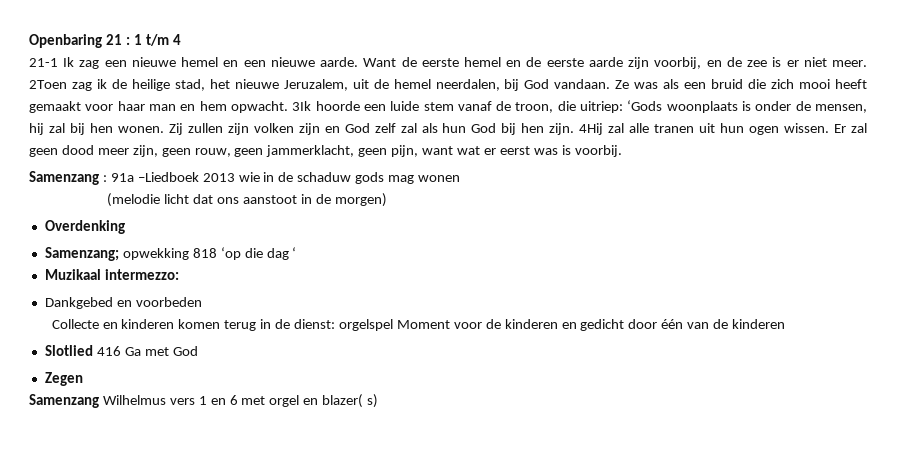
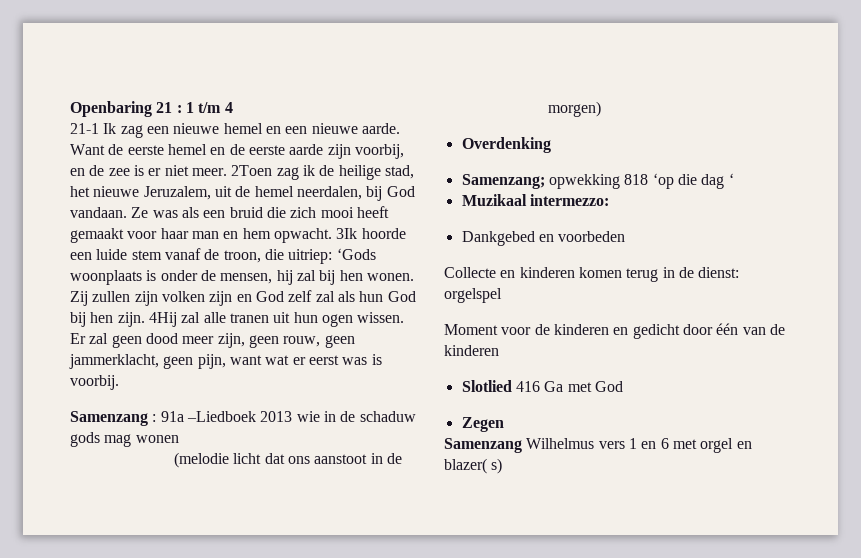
- Collecte en kinderen komen terug in de dienst: orgelspel Moment voor de kinderen en gedicht door één van de kinderen
+ Collecte en kinderen komen terug in de dienst: orgelspel
+ Moment voor de kinderen en gedicht door één van de kinderen

